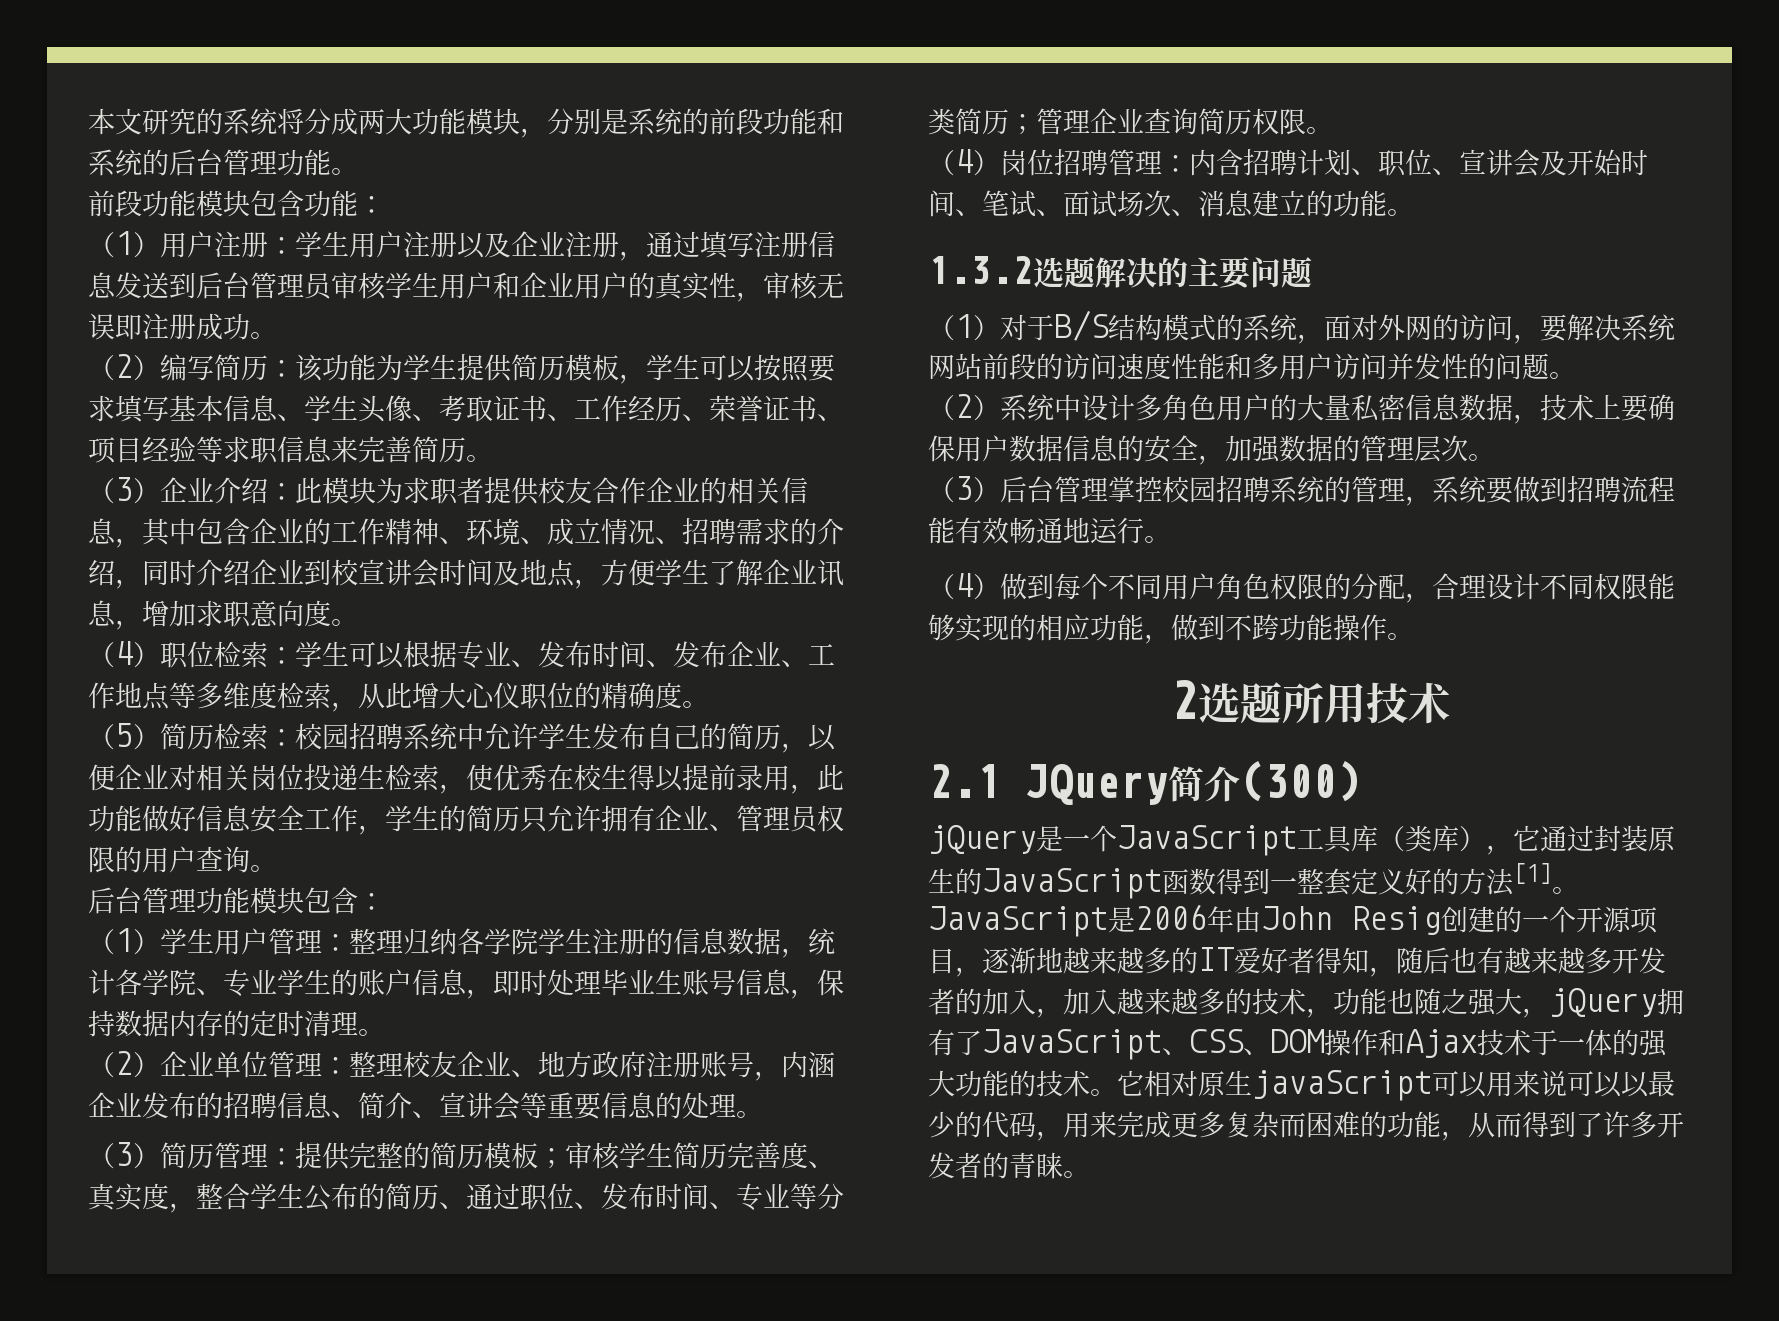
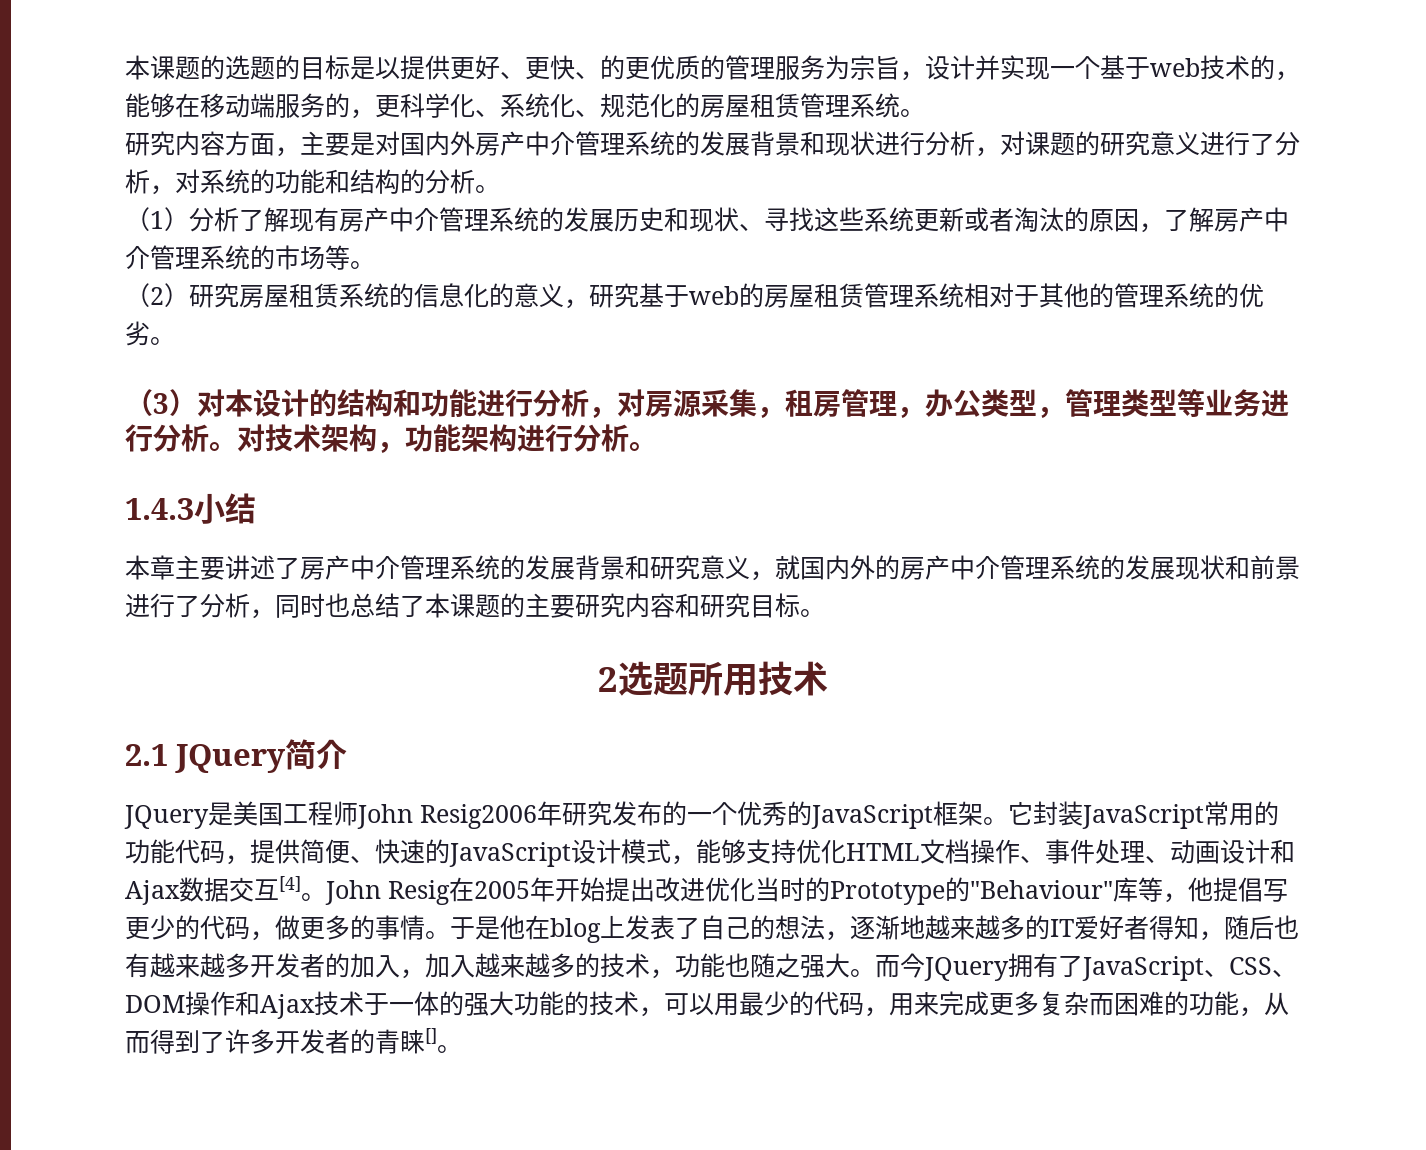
- 本文研究的系统将分成两大功能模块，分别是系统的前段功能和系统的后台管理功能。
- 前段功能模块包含功能：
- （1）用户注册：学生用户注册以及企业注册，通过填写注册信息发送到后台管理员审核学生用户和企业用户的真实性，审核无误即注册成功。
- （2）编写简历：该功能为学生提供简历模板，学生可以按照要求填写基本信息、学生头像、考取证书、工作经历、荣誉证书、项目经验等求职信息来完善简历。
- （3）企业介绍：此模块为求职者提供校友合作企业的相关信息，其中包含企业的工作精神、环境、成立情况、招聘需求的介绍，同时介绍企业到校宣讲会时间及地点，方便学生了解企业讯息，增加求职意向度。
- （4）职位检索：学生可以根据专业、发布时间、发布企业、工作地点等多维度检索，从此增大心仪职位的精确度。
- （5）简历检索：校园招聘系统中允许学生发布自己的简历，以便企业对相关岗位投递生检索，使优秀在校生得以提前录用，此功能做好信息安全工作，学生的简历只允许拥有企业、管理员权限的用户查询。
- 后台管理功能模块包含：
- （1）学生用户管理：整理归纳各学院学生注册的信息数据，统计各学院、专业学生的账户信息，即时处理毕业生账号信息，保持数据内存的定时清理。
- （2）企业单位管理：整理校友企业、地方政府注册账号，内涵企业发布的招聘信息、简介、宣讲会等重要信息的处理。
- （3）简历管理：提供完整的简历模板；审核学生简历完善度、真实度，整合学生公布的简历、通过职位、发布时间、专业等分类简历；管理企业查询简历权限。
- （4）岗位招聘管理：内含招聘计划、职位、宣讲会及开始时间、笔试、面试场次、消息建立的功能。
- 1.3.2选题解决的主要问题
- （1）对于B/S结构模式的系统，面对外网的访问，要解决系统网站前段的访问速度性能和多用户访问并发性的问题。
- （2）系统中设计多角色用户的大量私密信息数据，技术上要确保用户数据信息的安全，加强数据的管理层次。
- （3）后台管理掌控校园招聘系统的管理，系统要做到招聘流程能有效畅通地运行。
- （4）做到每个不同用户角色权限的分配，合理设计不同权限能够实现的相应功能，做到不跨功能操作。
+ 本课题的选题的目标是以提供更好、更快、的更优质的管理服务为宗旨，设计并实现一个基于web技术的，能够在移动端服务的，更科学化、系统化、规范化的房屋租赁管理系统。
+ 研究内容方面，主要是对国内外房产中介管理系统的发展背景和现状进行分析，对课题的研究意义进行了分析，对系统的功能和结构的分析。
+ （1）分析了解现有房产中介管理系统的发展历史和现状、寻找这些系统更新或者淘汰的原因，了解房产中介管理系统的市场等。
+ （2）研究房屋租赁系统的信息化的意义，研究基于web的房屋租赁管理系统相对于其他的管理系统的优劣。
+ （3）对本设计的结构和功能进行分析，对房源采集，租房管理，办公类型，管理类型等业务进行分析。对技术架构，功能架构进行分析。
+ 1.4.3小结
+ 本章主要讲述了房产中介管理系统的发展背景和研究意义，就国内外的房产中介管理系统的发展现状和前景进行了分析，同时也总结了本课题的主要研究内容和研究目标。
- 2.1 JQuery简介(300)
- jQuery是一个JavaScript工具库（类库），它通过封装原生的JavaScript函数得到一整套定义好的方法[1]。JavaScript是2006年由John Resig创建的一个开源项目，逐渐地越来越多的IT爱好者得知，随后也有越来越多开发者的加入，加入越来越多的技术，功能也随之强大，jQuery拥有了JavaScript、CSS、DOM操作和Ajax技术于一体的强大功能的技术。它相对原生javaScript可以用来说可以以最少的代码，用来完成更多复杂而困难的功能，从而得到了许多开发者的青睐。
+ 2.1 JQuery简介
+ JQuery是美国工程师John Resig2006年研究发布的一个优秀的JavaScript框架。它封装JavaScript常用的功能代码，提供简便、快速的JavaScript设计模式，能够支持优化HTML文档操作、事件处理、动画设计和Ajax数据交互[4]。John Resig在2005年开始提出改进优化当时的Prototype的"Behaviour"库等，他提倡写更少的代码，做更多的事情。于是他在blog上发表了自己的想法，逐渐地越来越多的IT爱好者得知，随后也有越来越多开发者的加入，加入越来越多的技术，功能也随之强大。而今JQuery拥有了JavaScript、CSS、DOM操作和Ajax技术于一体的强大功能的技术，可以用最少的代码，用来完成更多复杂而困难的功能，从而得到了许多开发者的青睐[]。

